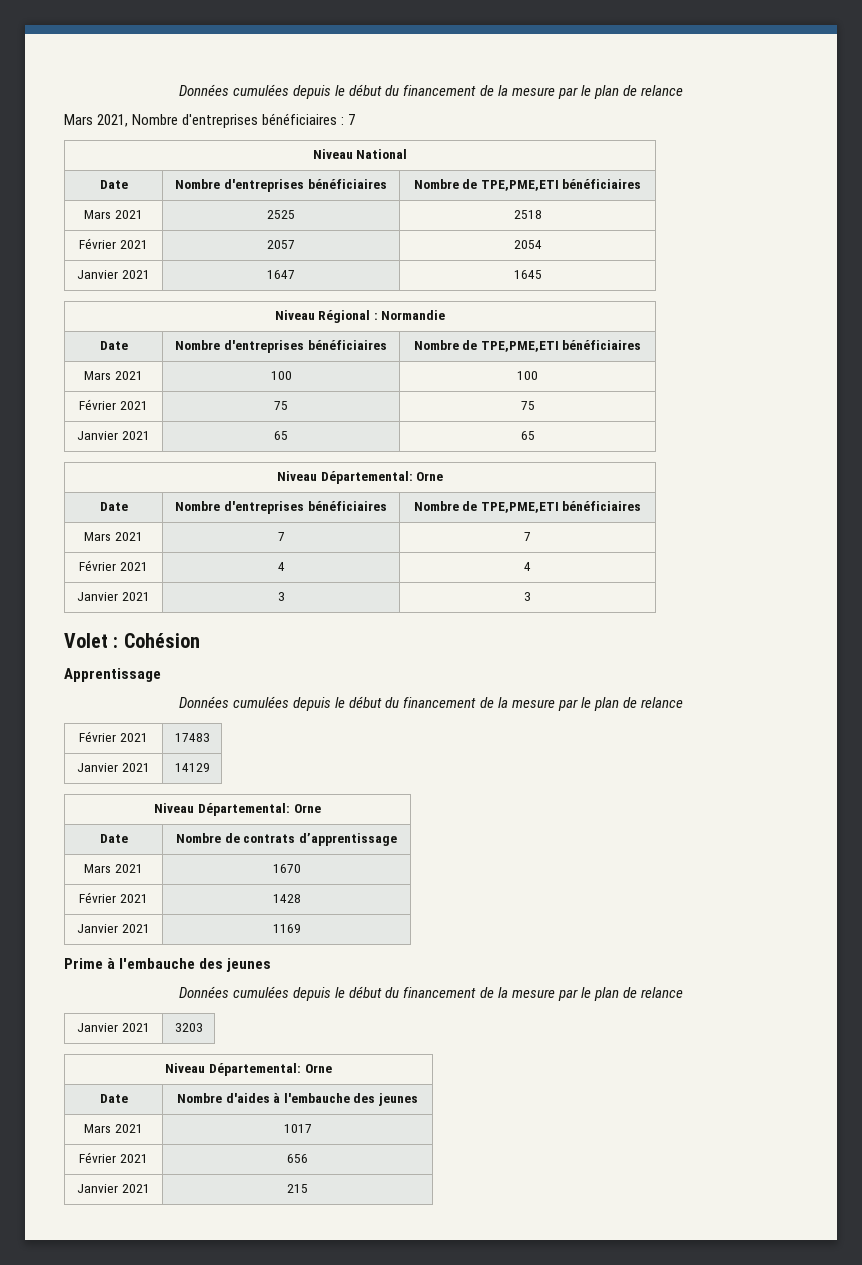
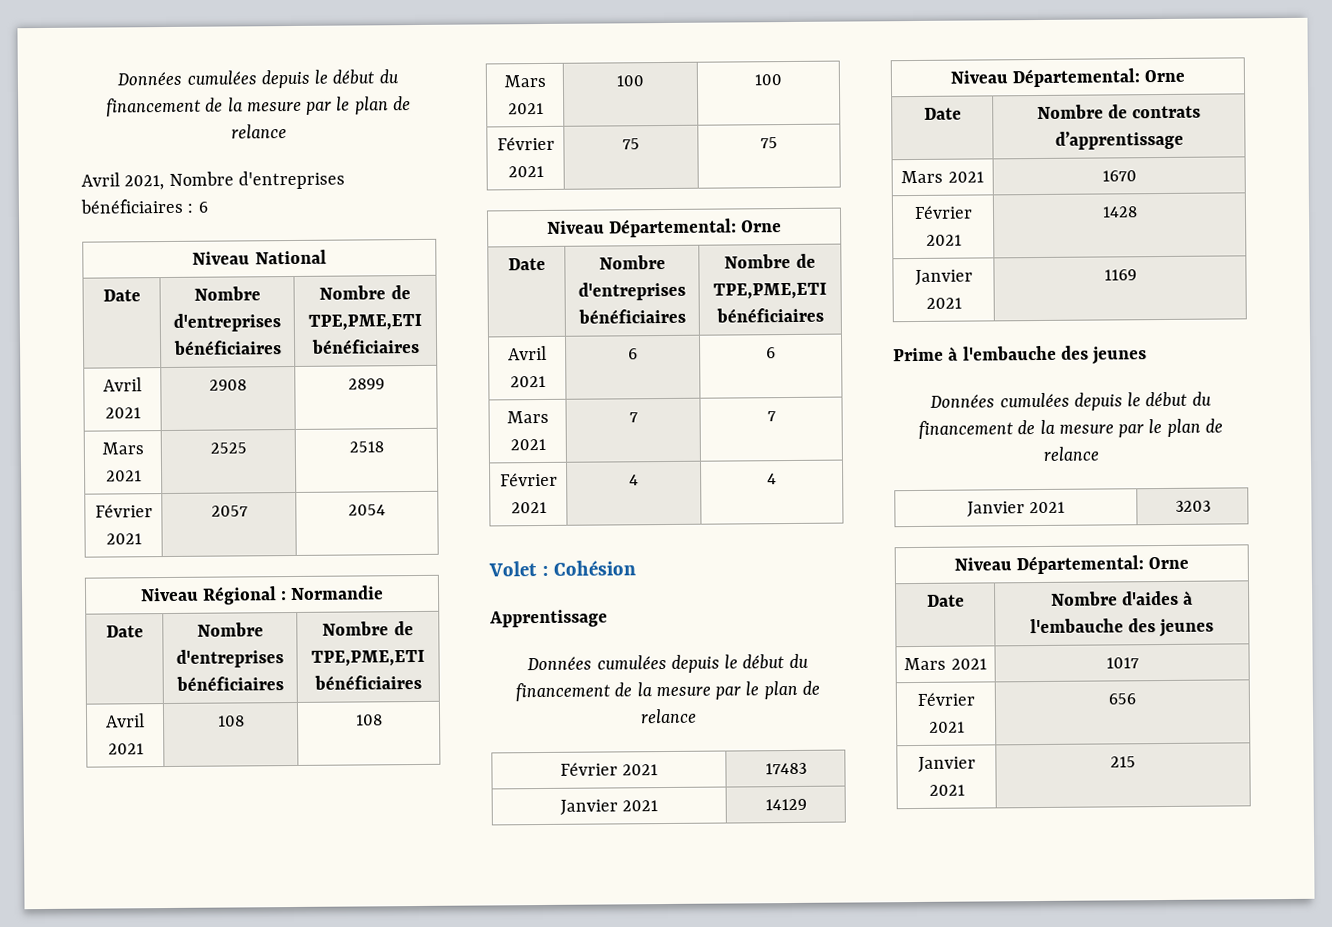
- Mars 2021, Nombre d'entreprises bénéficiaires : 7
+ Avril 2021, Nombre d'entreprises bénéficiaires : 6
+ Avril 2021 | 2908 | 2899
- Janvier 2021 | 1647 | 1645
+ Avril 2021 | 108 | 108
- Janvier 2021 | 65 | 65
+ Avril 2021 | 6 | 6
- Janvier 2021 | 3 | 3

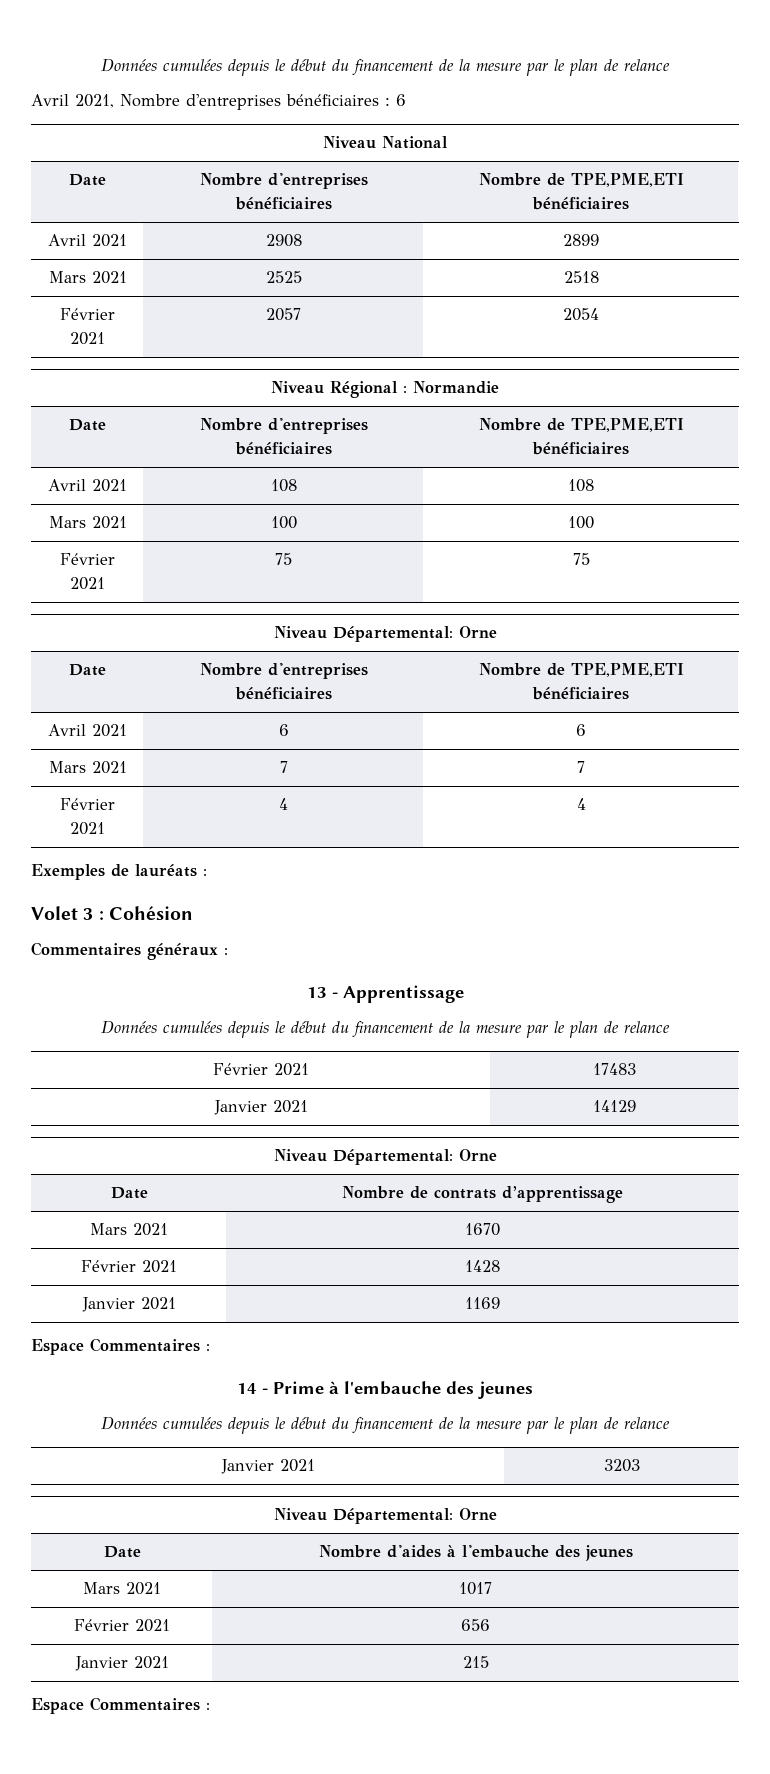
+ Exemples de lauréats :
- Volet : Cohésion
+ Volet 3 : Cohésion
- Apprentissage
+ Commentaires généraux :
+ 13 - Apprentissage
  Janvier 2021 | 1169
- Prime à l'embauche des jeunes
+ Espace Commentaires :
+ 14 - Prime à l'embauche des jeunes
  Janvier 2021 | 215
+ Espace Commentaires :

